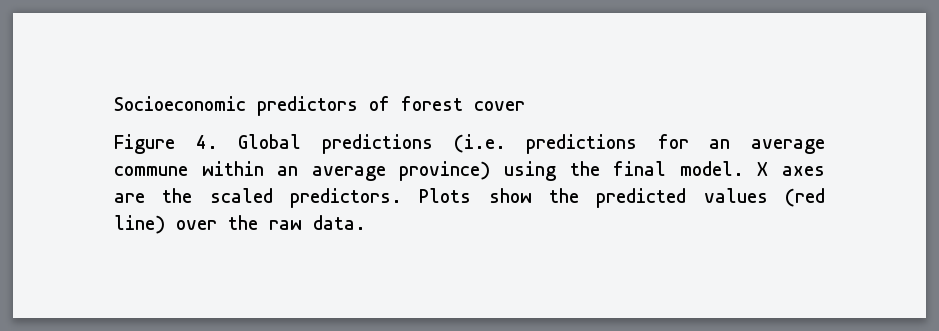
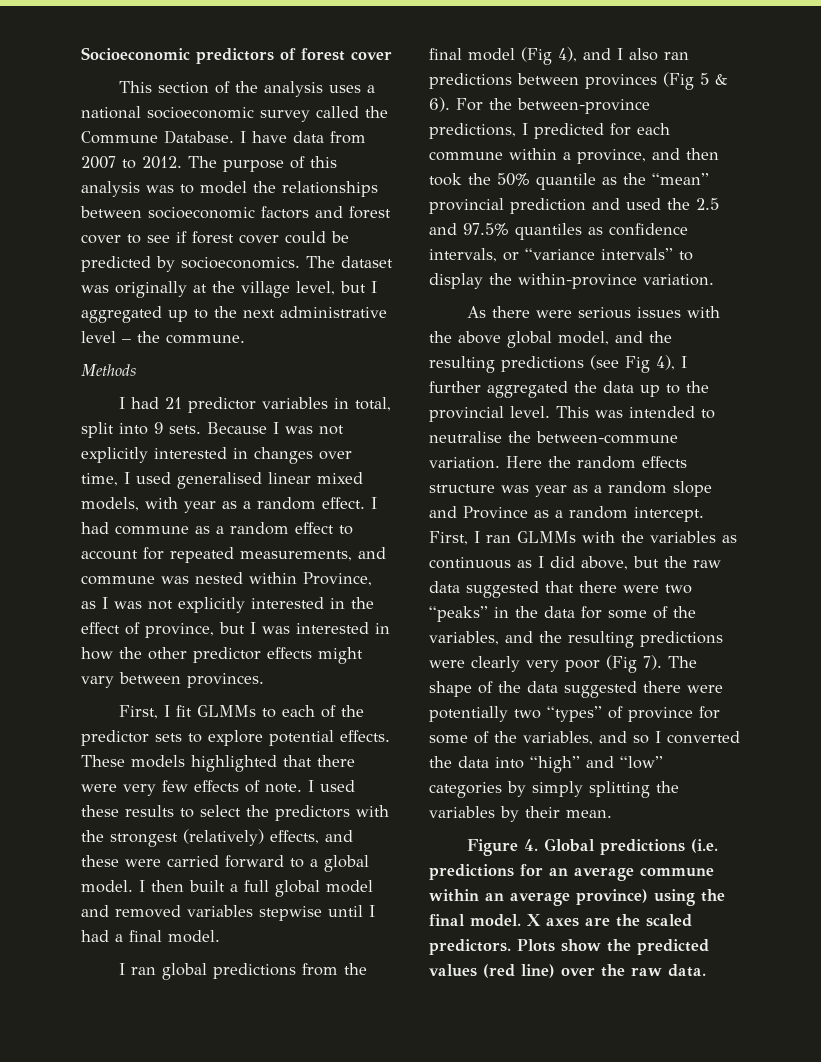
+ This section of the analysis uses a national socioeconomic survey called the Commune Database. I have data from 2007 to 2012. The purpose of this analysis was to model the relationships between socioeconomic factors and forest cover to see if forest cover could be predicted by socioeconomics. The dataset was originally at the village level, but I aggregated up to the next administrative level – the commune.
+ Methods
+ I had 21 predictor variables in total, split into 9 sets. Because I was not explicitly interested in changes over time, I used generalised linear mixed models, with year as a random effect. I had commune as a random effect to account for repeated measurements, and commune was nested within Province, as I was not explicitly interested in the effect of province, but I was interested in how the other predictor effects might vary between provinces.
+ First, I fit GLMMs to each of the predictor sets to explore potential effects. These models highlighted that there were very few effects of note. I used these results to select the predictors with the strongest (relatively) effects, and these were carried forward to a global model. I then built a full global model and removed variables stepwise until I had a final model.
+ I ran global predictions from the final model (Fig 4), and I also ran predictions between provinces (Fig 5 & 6). For the between-province predictions, I predicted for each commune within a province, and then took the 50% quantile as the “mean” provincial prediction and used the 2.5 and 97.5% quantiles as confidence intervals, or “variance intervals” to display the within-province variation.
+ As there were serious issues with the above global model, and the resulting predictions (see Fig 4), I further aggregated the data up to the provincial level. This was intended to neutralise the between-commune variation. Here the random effects structure was year as a random slope and Province as a random intercept. First, I ran GLMMs with the variables as continuous as I did above, but the raw data suggested that there were two “peaks” in the data for some of the variables, and the resulting predictions were clearly very poor (Fig 7). The shape of the data suggested there were potentially two “types” of province for some of the variables, and so I converted the data into “high” and “low” categories by simply splitting the variables by their mean.

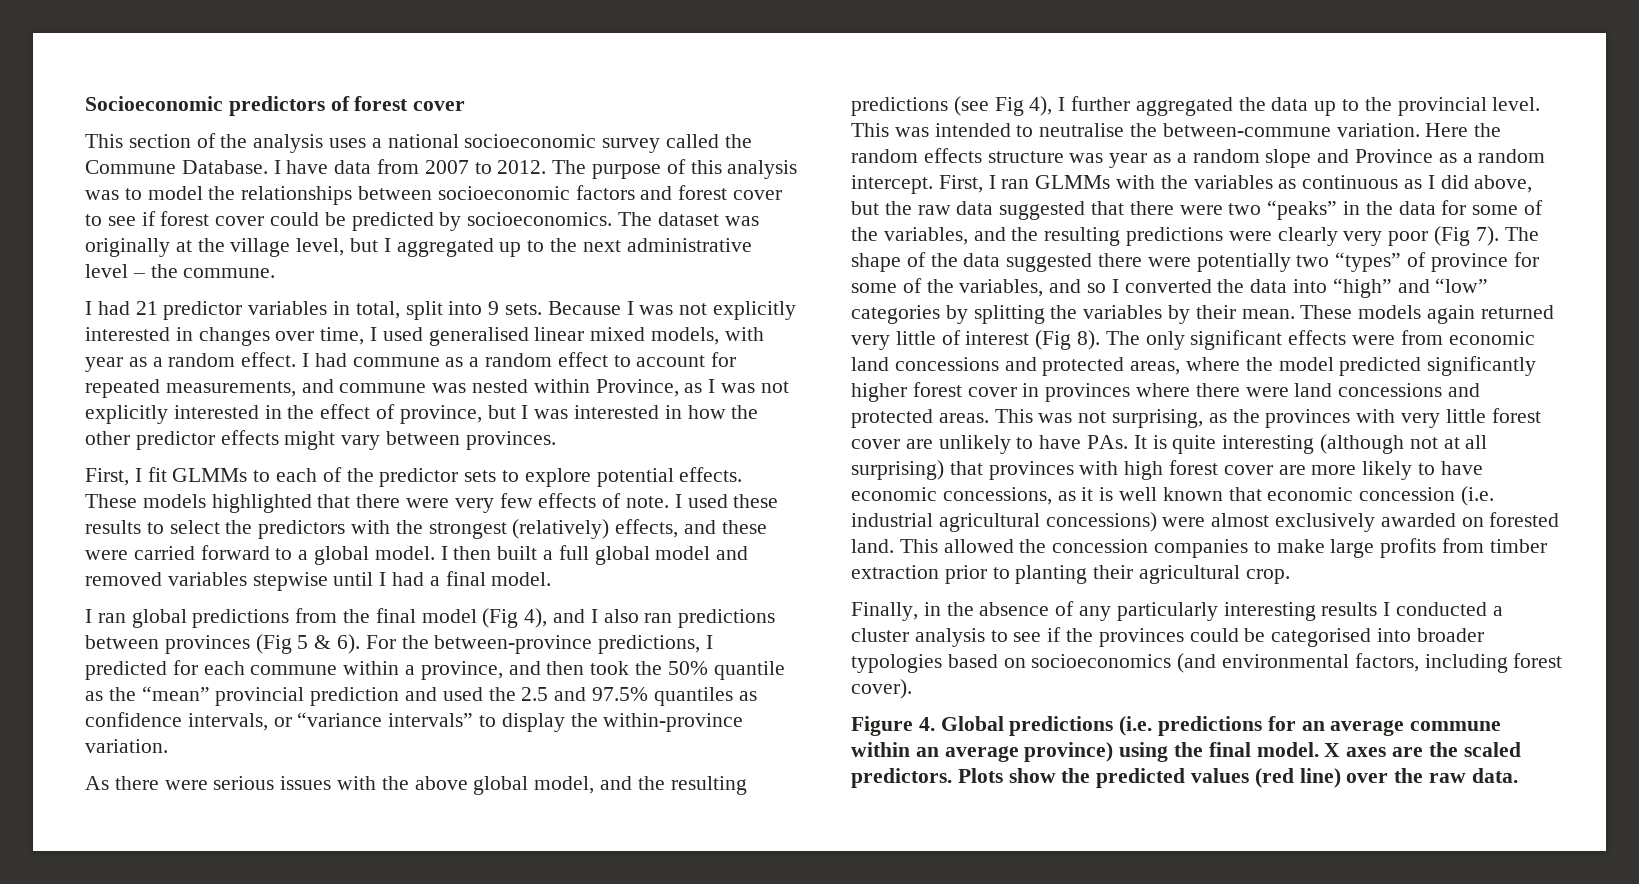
- Methods
- The shape of the data suggested there were potentially two “types” of province for some of the variables, and so I converted the data into “high” and “low” categories by simply splitting the variables by their mean.
+ The shape of the data suggested there were potentially two “types” of province for some of the variables, and so I converted the data into “high” and “low” categories by splitting the variables by their mean. These models again returned very little of interest (Fig 8). The only significant effects were from economic land concessions and protected areas, where the model predicted significantly higher forest cover in provinces where there were land concessions and protected areas. This was not surprising, as the provinces with very little forest cover are unlikely to have PAs. It is quite interesting (although not at all surprising) that provinces with high forest cover are more likely to have economic concessions, as it is well known that economic concession (i.e. industrial agricultural concessions) were almost exclusively awarded on forested land. This allowed the concession companies to make large profits from timber extraction prior to planting their agricultural crop.
+ Finally, in the absence of any particularly interesting results I conducted a cluster analysis to see if the provinces could be categorised into broader typologies based on socioeconomics (and environmental factors, including forest cover).

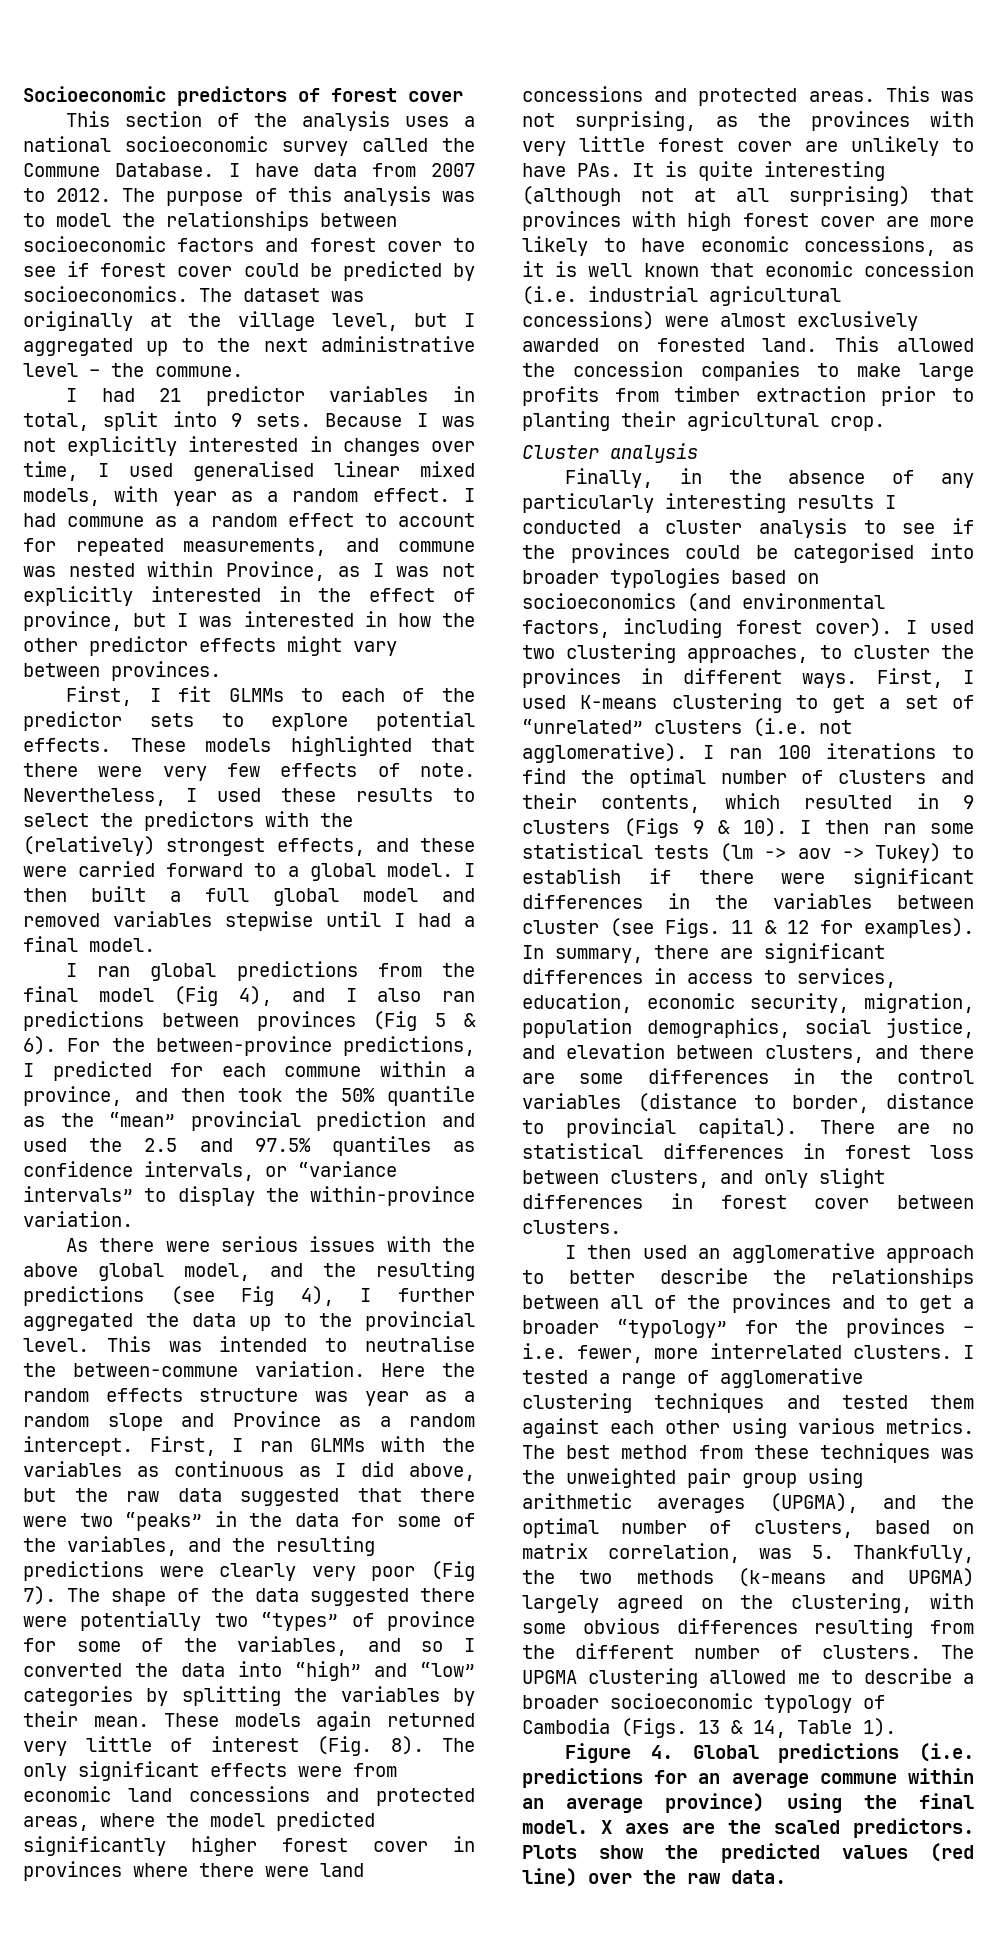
- I used these results to select the predictors with the strongest (relatively) effects, and these were carried forward to a global model.
+ Nevertheless, I used these results to select the predictors with the (relatively) strongest effects, and these were carried forward to a global model.
- These models again returned very little of interest (Fig 8).
+ These models again returned very little of interest (Fig. 8).
+ Cluster analysis
+ I used two clustering approaches, to cluster the provinces in different ways. First, I used K-means clustering to get a set of “unrelated” clusters (i.e. not agglomerative). I ran 100 iterations to find the optimal number of clusters and their contents, which resulted in 9 clusters (Figs 9 & 10). I then ran some statistical tests (lm -> aov -> Tukey) to establish if there were significant differences in the variables between cluster (see Figs. 11 & 12 for examples). In summary, there are significant differences in access to services, education, economic security, migration, population demographics, social justice, and elevation between clusters, and there are some differences in the control variables (distance to border, distance to provincial capital). There are no statistical differences in forest loss between clusters, and only slight differences in forest cover between clusters.
+ I then used an agglomerative approach to better describe the relationships between all of the provinces and to get a broader “typology” for the provinces – i.e. fewer, more interrelated clusters. I tested a range of agglomerative clustering techniques and tested them against each other using various metrics. The best method from these techniques was the unweighted pair group using arithmetic averages (UPGMA), and the optimal number of clusters, based on matrix correlation, was 5. Thankfully, the two methods (k-means and UPGMA) largely agreed on the clustering, with some obvious differences resulting from the different number of clusters. The UPGMA clustering allowed me to describe a broader socioeconomic typology of Cambodia (Figs. 13 & 14, Table 1).

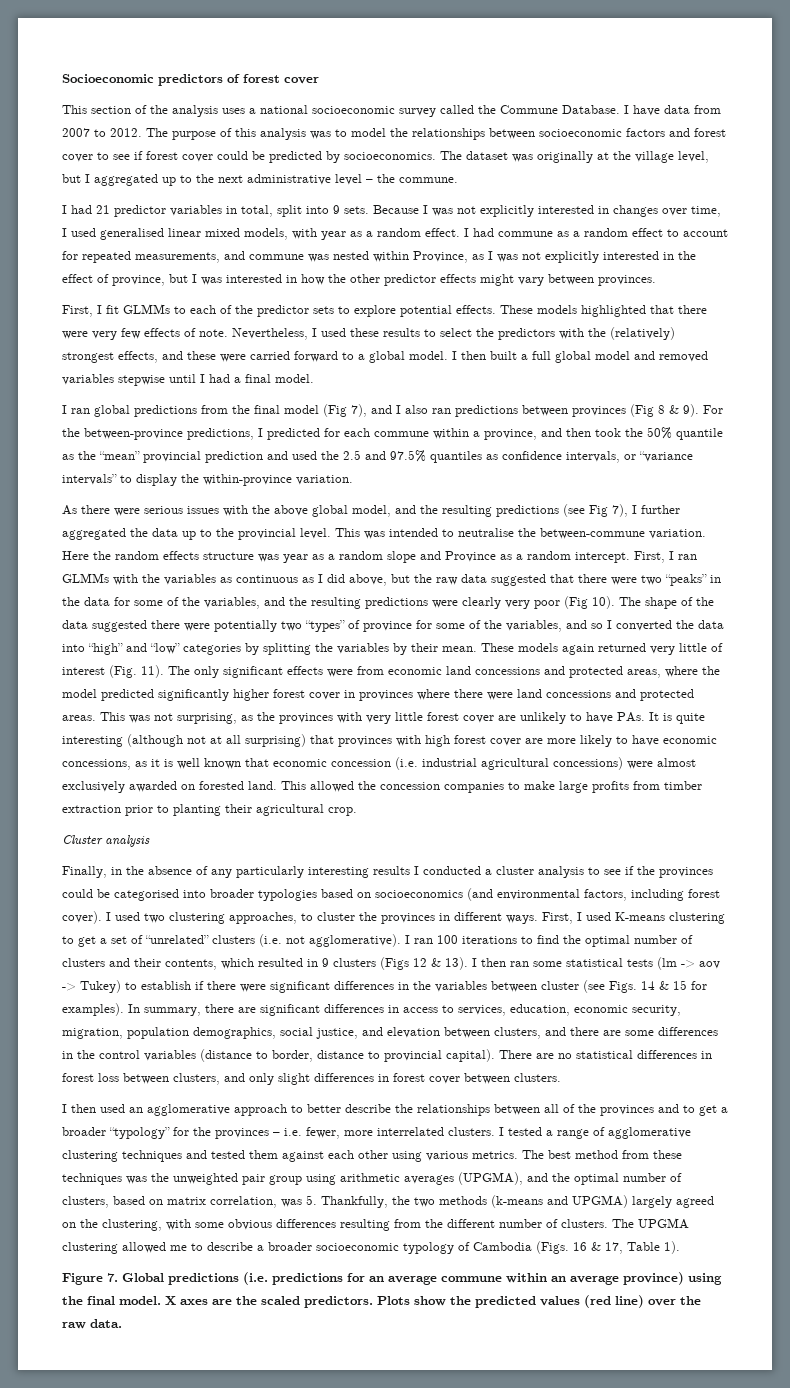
- I ran global predictions from the final model (Fig 4), and I also ran predictions between provinces (Fig 5 & 6).
+ I ran global predictions from the final model (Fig 7), and I also ran predictions between provinces (Fig 8 & 9).
- As there were serious issues with the above global model, and the resulting predictions (see Fig 4), I further aggregated the data up to the provincial level.
+ As there were serious issues with the above global model, and the resulting predictions (see Fig 7), I further aggregated the data up to the provincial level.
- First, I ran GLMMs with the variables as continuous as I did above, but the raw data suggested that there were two “peaks” in the data for some of the variables, and the resulting predictions were clearly very poor (Fig 7).
+ First, I ran GLMMs with the variables as continuous as I did above, but the raw data suggested that there were two “peaks” in the data for some of the variables, and the resulting predictions were clearly very poor (Fig 10).
- These models again returned very little of interest (Fig. 8).
+ These models again returned very little of interest (Fig. 11).
- I ran 100 iterations to find the optimal number of clusters and their contents, which resulted in 9 clusters (Figs 9 & 10).
+ I ran 100 iterations to find the optimal number of clusters and their contents, which resulted in 9 clusters (Figs 12 & 13).
- I then ran some statistical tests (lm -> aov -> Tukey) to establish if there were significant differences in the variables between cluster (see Figs. 11 & 12 for examples).
+ I then ran some statistical tests (lm -> aov -> Tukey) to establish if there were significant differences in the variables between cluster (see Figs. 14 & 15 for examples).
- The UPGMA clustering allowed me to describe a broader socioeconomic typology of Cambodia (Figs. 13 & 14, Table 1).
+ The UPGMA clustering allowed me to describe a broader socioeconomic typology of Cambodia (Figs. 16 & 17, Table 1).
- Figure 4. Global predictions (i.e. predictions for an average commune within an average province) using the final model.
+ Figure 7. Global predictions (i.e. predictions for an average commune within an average province) using the final model.

